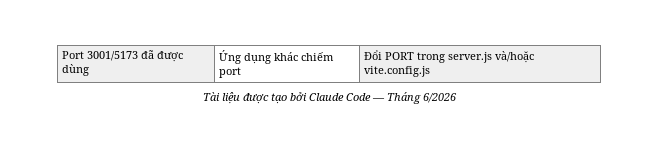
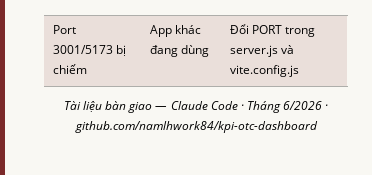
- Port 3001/5173 đã được dùng | Ứng dụng khác chiếm port | Đổi PORT trong server.js và/hoặc vite.config.js
+ Port 3001/5173 bị chiếm | App khác đang dùng | Đổi PORT trong server.js và vite.config.js
- Tài liệu được tạo bởi Claude Code — Tháng 6/2026
+ Tài liệu bàn giao — Claude Code · Tháng 6/2026 · github.com/namlhwork84/kpi-otc-dashboard

